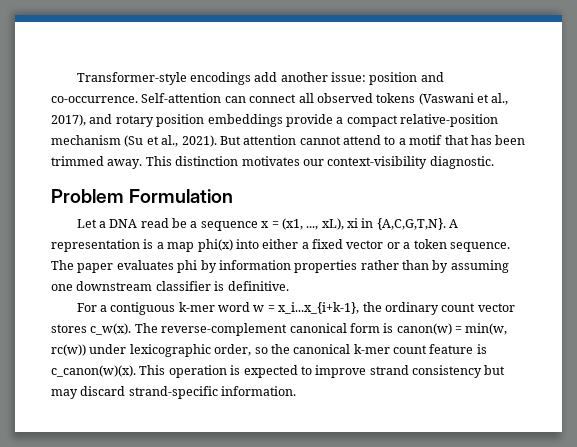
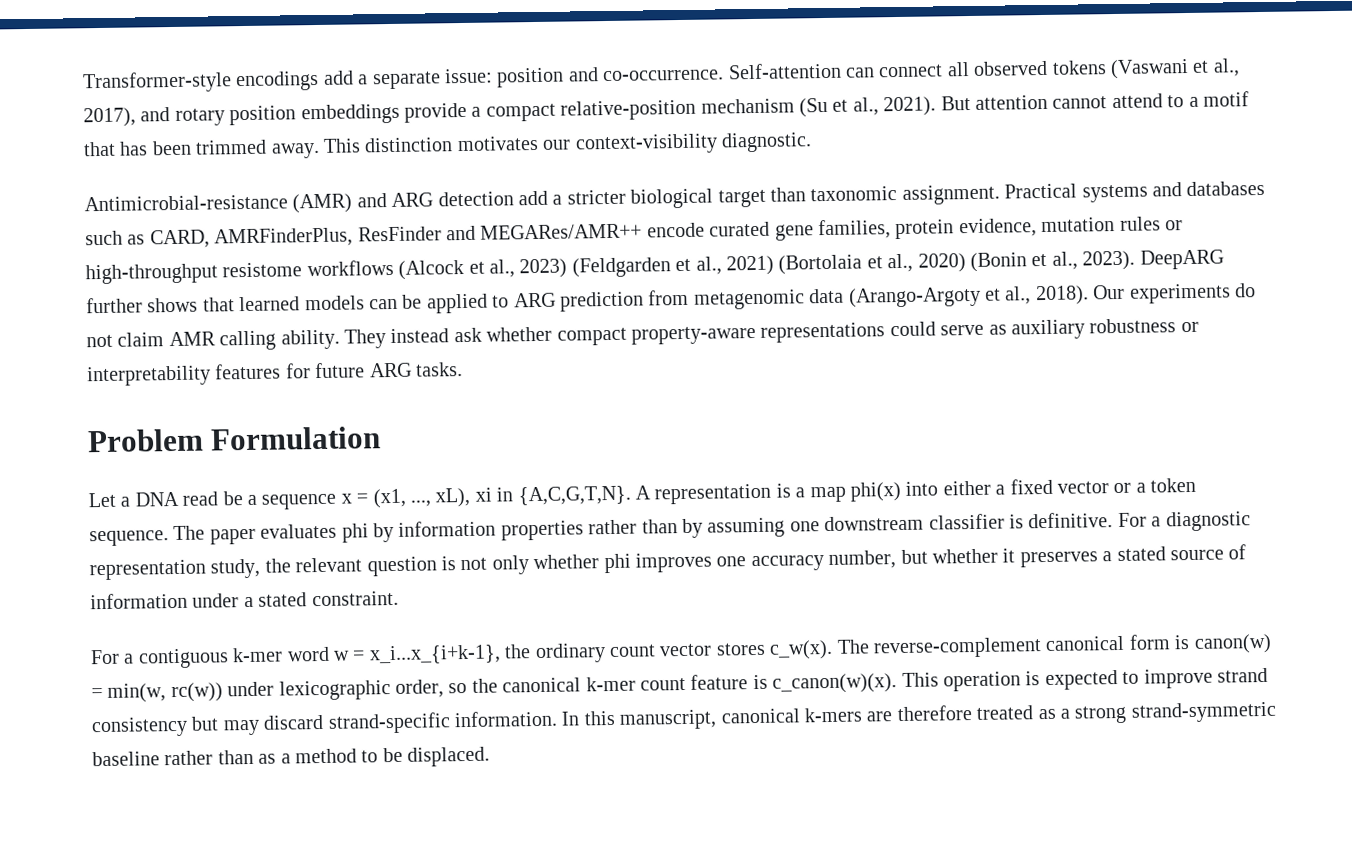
- Transformer-style encodings add another issue: position and co-occurrence.
+ Transformer-style encodings add a separate issue: position and co-occurrence.
+ Antimicrobial-resistance (AMR) and ARG detection add a stricter biological target than taxonomic assignment. Practical systems and databases such as CARD, AMRFinderPlus, ResFinder and MEGARes/AMR++ encode curated gene families, protein evidence, mutation rules or high-throughput resistome workflows (Alcock et al., 2023) (Feldgarden et al., 2021) (Bortolaia et al., 2020) (Bonin et al., 2023). DeepARG further shows that learned models can be applied to ARG prediction from metagenomic data (Arango-Argoty et al., 2018). Our experiments do not claim AMR calling ability. They instead ask whether compact property-aware representations could serve as auxiliary robustness or interpretability features for future ARG tasks.
+ For a diagnostic representation study, the relevant question is not only whether phi improves one accuracy number, but whether it preserves a stated source of information under a stated constraint.
+ In this manuscript, canonical k-mers are therefore treated as a strong strand-symmetric baseline rather than as a method to be displaced.

